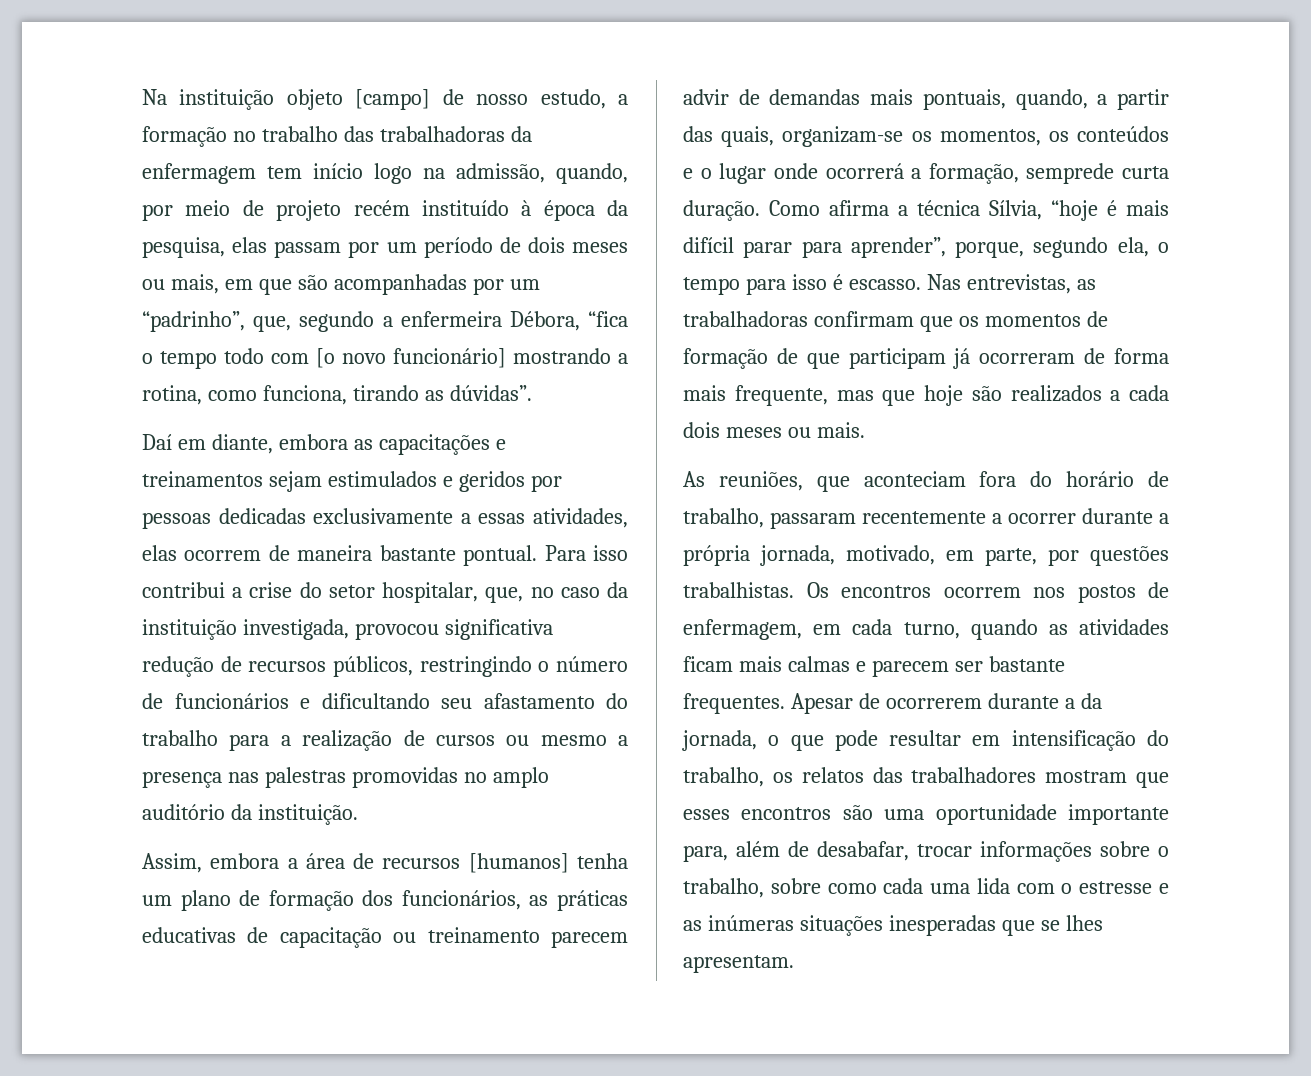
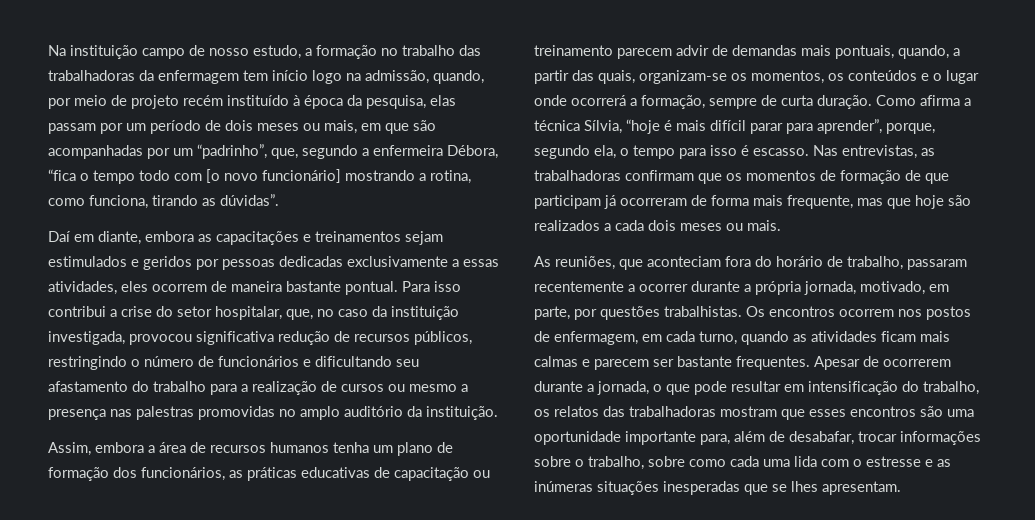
- Na instituição objeto [campo] de nosso estudo, a formação no trabalho das trabalhadoras da enfermagem tem início logo na admissão, quando, por meio de projeto recém instituído à época da pesquisa, elas passam por um período de dois meses ou mais, em que são acompanhadas por um “padrinho”, que, segundo a enfermeira Débora, “fica o tempo todo com [o novo funcionário] mostrando a rotina, como funciona, tirando as dúvidas”.
+ Na instituição campo de nosso estudo, a formação no trabalho das trabalhadoras da enfermagem tem início logo na admissão, quando, por meio de projeto recém instituído à época da pesquisa, elas passam por um período de dois meses ou mais, em que são acompanhadas por um “padrinho”, que, segundo a enfermeira Débora, “fica o tempo todo com [o novo funcionário] mostrando a rotina, como funciona, tirando as dúvidas”.
- Daí em diante, embora as capacitações e treinamentos sejam estimulados e geridos por pessoas dedicadas exclusivamente a essas atividades, elas ocorrem de maneira bastante pontual.
+ Daí em diante, embora as capacitações e treinamentos sejam estimulados e geridos por pessoas dedicadas exclusivamente a essas atividades, eles ocorrem de maneira bastante pontual.
- Assim, embora a área de recursos [humanos] tenha um plano de formação dos funcionários, as práticas educativas de capacitação ou treinamento parecem advir de demandas mais pontuais, quando, a partir das quais, organizam-se os momentos, os conteúdos e o lugar onde ocorrerá a formação, semprede curta duração.
+ Assim, embora a área de recursos humanos tenha um plano de formação dos funcionários, as práticas educativas de capacitação ou treinamento parecem advir de demandas mais pontuais, quando, a partir das quais, organizam-se os momentos, os conteúdos e o lugar onde ocorrerá a formação, sempre de curta duração.
- Apesar de ocorrerem durante a da jornada, o que pode resultar em intensificação do trabalho, os relatos das trabalhadores mostram que esses encontros são uma oportunidade importante para, além de desabafar, trocar informações sobre o trabalho, sobre como cada uma lida com o estresse e as inúmeras situações inesperadas que se lhes apresentam.
+ Apesar de ocorrerem durante a jornada, o que pode resultar em intensificação do trabalho, os relatos das trabalhadoras mostram que esses encontros são uma oportunidade importante para, além de desabafar, trocar informações sobre o trabalho, sobre como cada uma lida com o estresse e as inúmeras situações inesperadas que se lhes apresentam.

